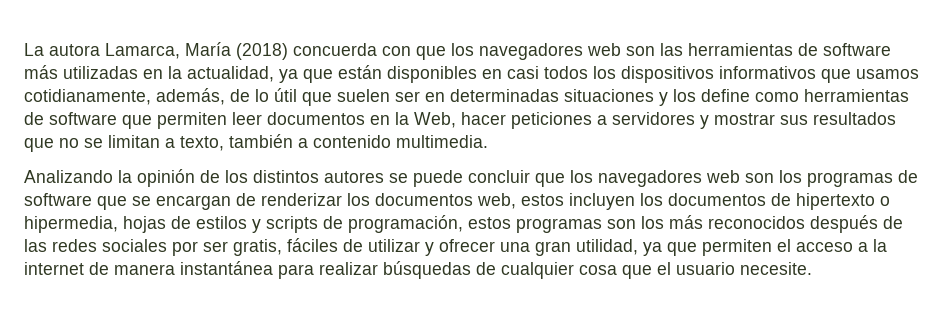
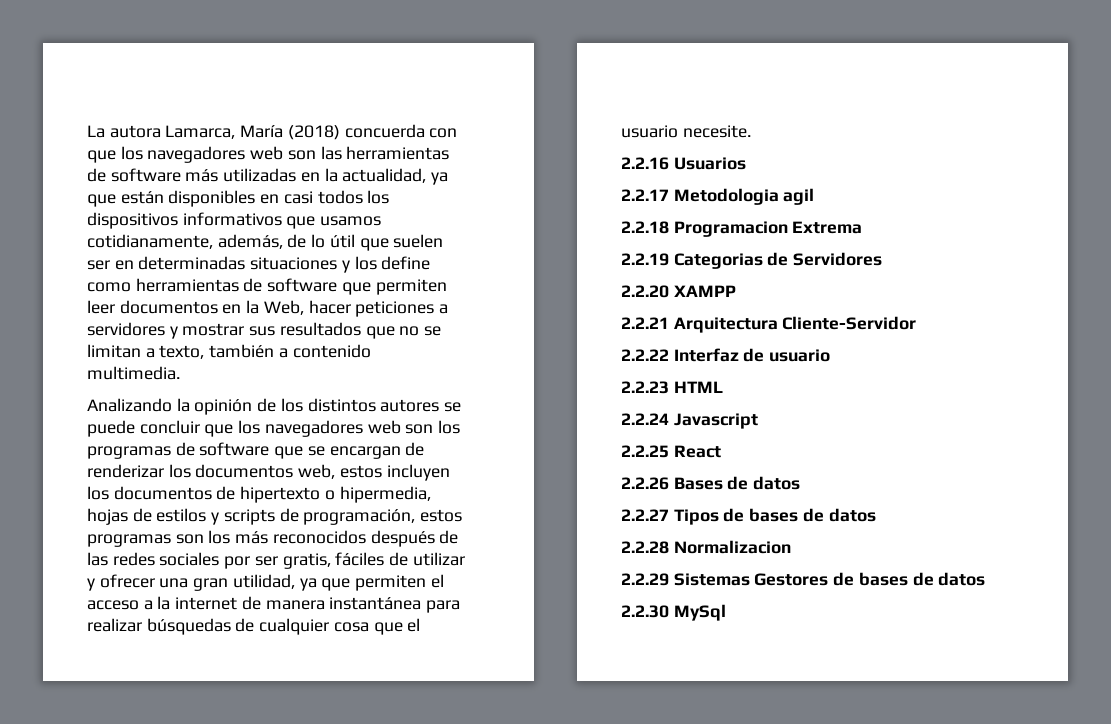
+ 2.2.16 Usuarios
+ 2.2.17 Metodologia agil
+ 2.2.18 Programacion Extrema
+ 2.2.19 Categorias de Servidores
+ 2.2.20 XAMPP
+ 2.2.21 Arquitectura Cliente-Servidor
+ 2.2.22 Interfaz de usuario
+ 2.2.23 HTML
+ 2.2.24 Javascript
+ 2.2.25 React
+ 2.2.26 Bases de datos
+ 2.2.27 Tipos de bases de datos
+ 2.2.28 Normalizacion
+ 2.2.29 Sistemas Gestores de bases de datos
+ 2.2.30 MySql

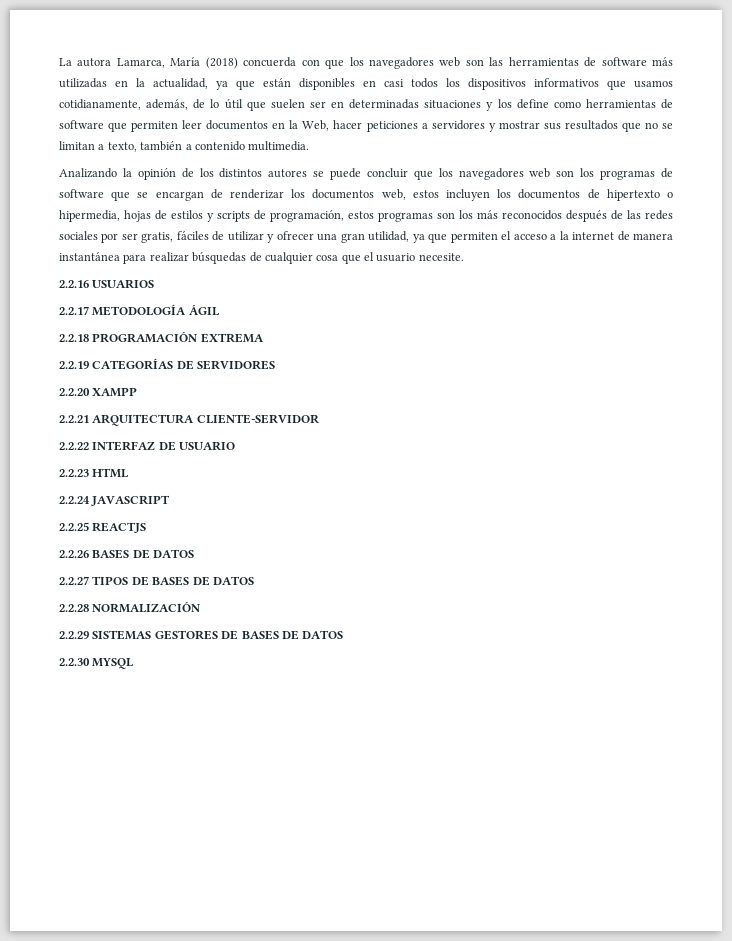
- 2.2.16 Usuarios
+ 2.2.16 USUARIOS
- 2.2.17 Metodologia agil
+ 2.2.17 METODOLOGÍA ÁGIL
- 2.2.18 Programacion Extrema
+ 2.2.18 PROGRAMACIÓN EXTREMA
- 2.2.19 Categorias de Servidores
+ 2.2.19 CATEGORÍAS DE SERVIDORES
- 2.2.21 Arquitectura Cliente-Servidor
+ 2.2.21 ARQUITECTURA CLIENTE-SERVIDOR
- 2.2.22 Interfaz de usuario
+ 2.2.22 INTERFAZ DE USUARIO
- 2.2.24 Javascript
+ 2.2.24 JAVASCRIPT
- 2.2.25 React
+ 2.2.25 REACTJS
- 2.2.26 Bases de datos
- 2.2.27 Tipos de bases de datos
+ 2.2.26 BASES DE DATOS
+ 2.2.27 TIPOS DE BASES DE DATOS
- 2.2.28 Normalizacion
+ 2.2.28 NORMALIZACIÓN
- 2.2.29 Sistemas Gestores de bases de datos
+ 2.2.29 SISTEMAS GESTORES DE BASES DE DATOS
- 2.2.30 MySql
+ 2.2.30 MYSQL

